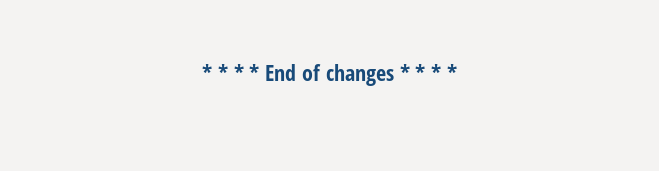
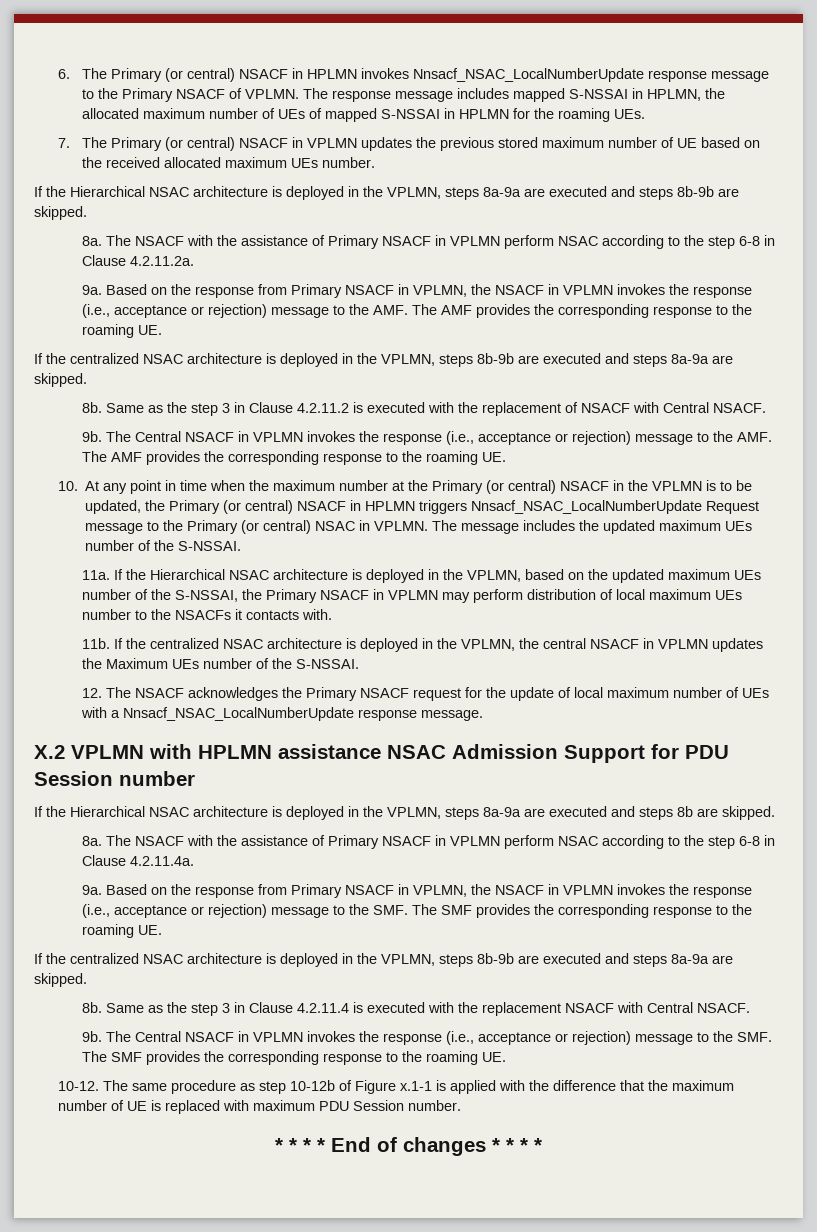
+ 6. The Primary (or central) NSACF in HPLMN invokes Nnsacf_NSAC_LocalNumberUpdate response message to the Primary NSACF of VPLMN. The response message includes mapped S-NSSAI in HPLMN, the allocated maximum number of UEs of mapped S-NSSAI in HPLMN for the roaming UEs.
+ 7. The Primary (or central) NSACF in VPLMN updates the previous stored maximum number of UE based on the received allocated maximum UEs number.
+ If the Hierarchical NSAC architecture is deployed in the VPLMN, steps 8a-9a are executed and steps 8b-9b are skipped.
+ 8a. The NSACF with the assistance of Primary NSACF in VPLMN perform NSAC according to the step 6-8 in Clause 4.2.11.2a.
+ 9a. Based on the response from Primary NSACF in VPLMN, the NSACF in VPLMN invokes the response (i.e., acceptance or rejection) message to the AMF. The AMF provides the corresponding response to the roaming UE.
+ If the centralized NSAC architecture is deployed in the VPLMN, steps 8b-9b are executed and steps 8a-9a are skipped.
+ 8b. Same as the step 3 in Clause 4.2.11.2 is executed with the replacement of NSACF with Central NSACF.
+ 9b. The Central NSACF in VPLMN invokes the response (i.e., acceptance or rejection) message to the AMF. The AMF provides the corresponding response to the roaming UE.
+ 10. At any point in time when the maximum number at the Primary (or central) NSACF in the VPLMN is to be updated, the Primary (or central) NSACF in HPLMN triggers Nnsacf_NSAC_LocalNumberUpdate Request message to the Primary (or central) NSAC in VPLMN. The message includes the updated maximum UEs number of the S-NSSAI.
+ 11a. If the Hierarchical NSAC architecture is deployed in the VPLMN, based on the updated maximum UEs number of the S-NSSAI, the Primary NSACF in VPLMN may perform distribution of local maximum UEs number to the NSACFs it contacts with.
+ 11b. If the centralized NSAC architecture is deployed in the VPLMN, the central NSACF in VPLMN updates the Maximum UEs number of the S-NSSAI.
+ 12. The NSACF acknowledges the Primary NSACF request for the update of local maximum number of UEs with a Nnsacf_NSAC_LocalNumberUpdate response message.
+ X.2 VPLMN with HPLMN assistance NSAC Admission Support for PDU Session number
+ If the Hierarchical NSAC architecture is deployed in the VPLMN, steps 8a-9a are executed and steps 8b are skipped.
+ 8a. The NSACF with the assistance of Primary NSACF in VPLMN perform NSAC according to the step 6-8 in Clause 4.2.11.4a.
+ 9a. Based on the response from Primary NSACF in VPLMN, the NSACF in VPLMN invokes the response (i.e., acceptance or rejection) message to the SMF. The SMF provides the corresponding response to the roaming UE.
+ If the centralized NSAC architecture is deployed in the VPLMN, steps 8b-9b are executed and steps 8a-9a are skipped.
+ 8b. Same as the step 3 in Clause 4.2.11.4 is executed with the replacement NSACF with Central NSACF.
+ 9b. The Central NSACF in VPLMN invokes the response (i.e., acceptance or rejection) message to the SMF. The SMF provides the corresponding response to the roaming UE.
+ 10-12. The same procedure as step 10-12b of Figure x.1-1 is applied with the difference that the maximum number of UE is replaced with maximum PDU Session number.

